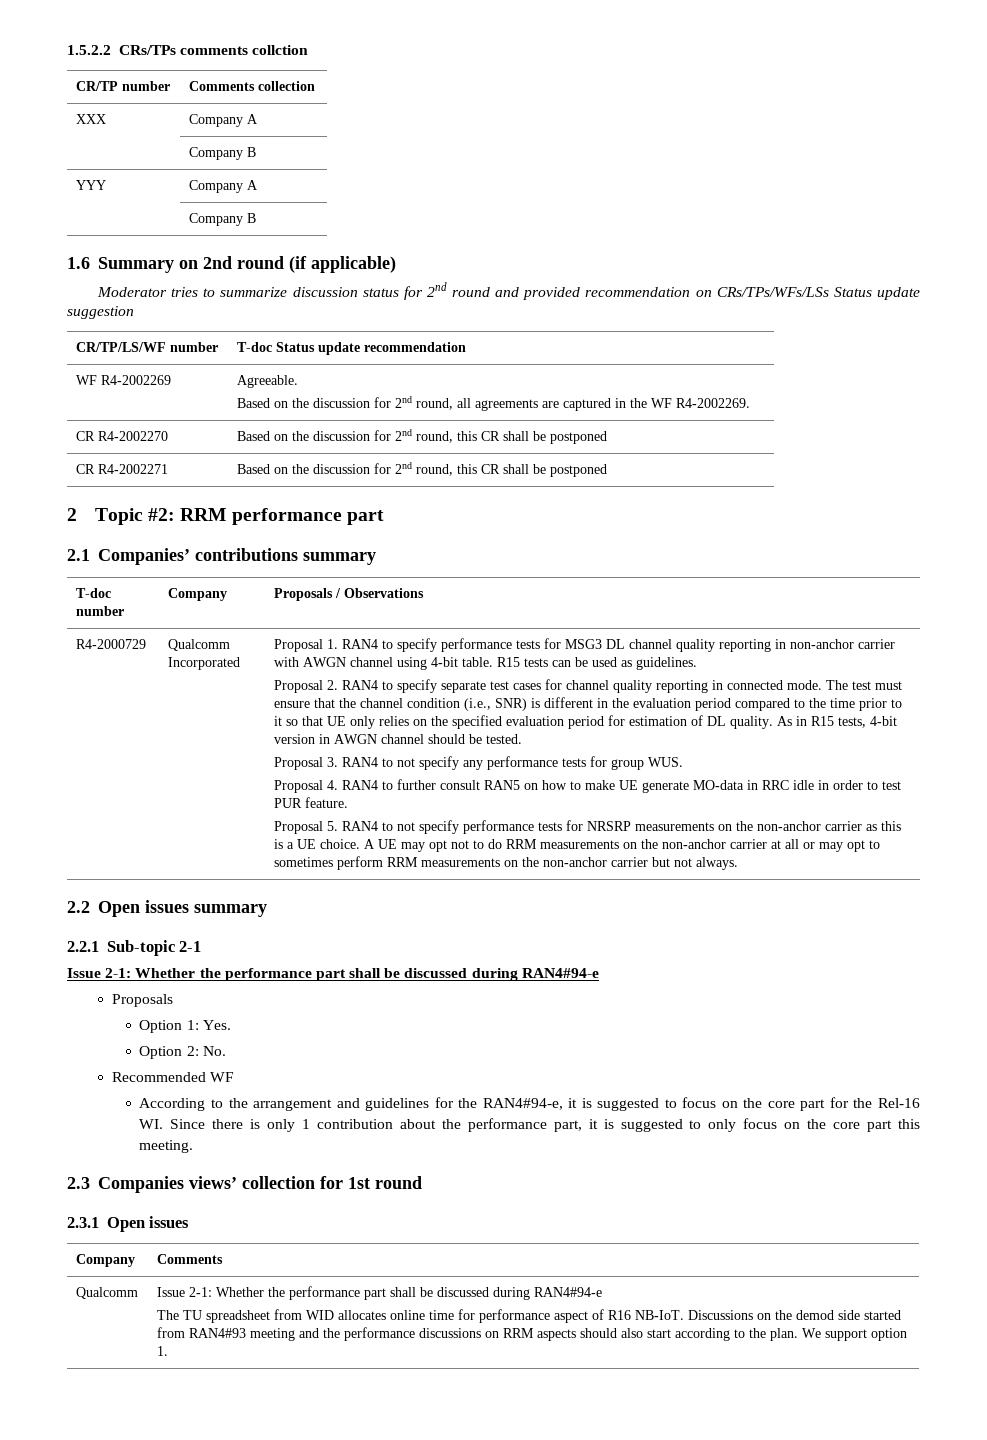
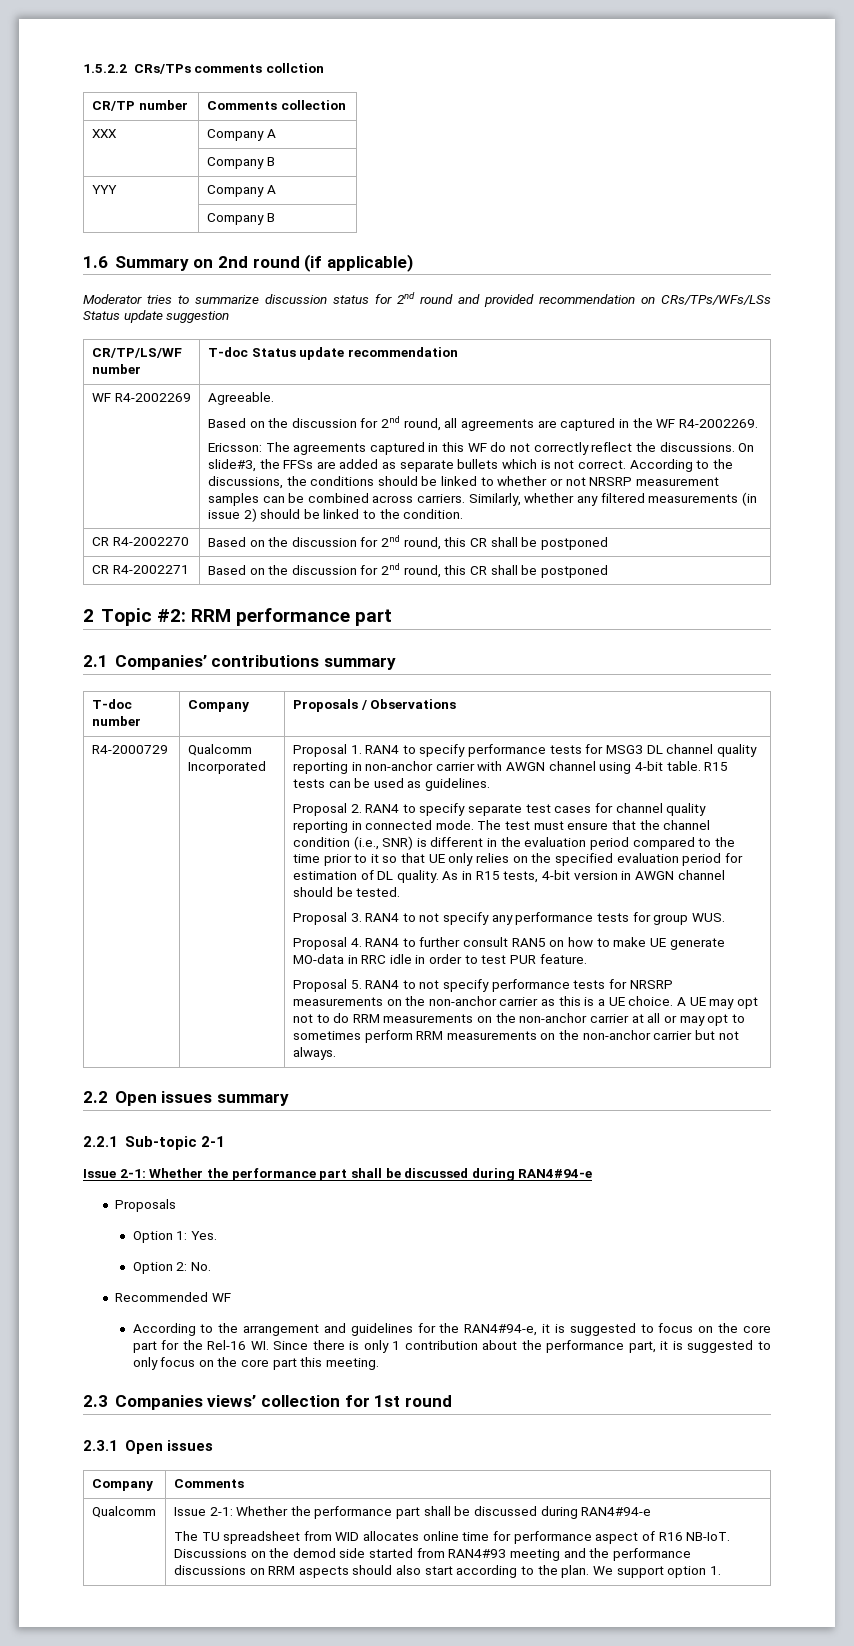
+ Ericsson: The agreements captured in this WF do not correctly reflect the discussions. On slide#3, the FFSs are added as separate bullets which is not correct. According to the discussions, the conditions should be linked to whether or not NRSRP measurement samples can be combined across carriers. Similarly, whether any filtered measurements (in issue 2) should be linked to the condition.

